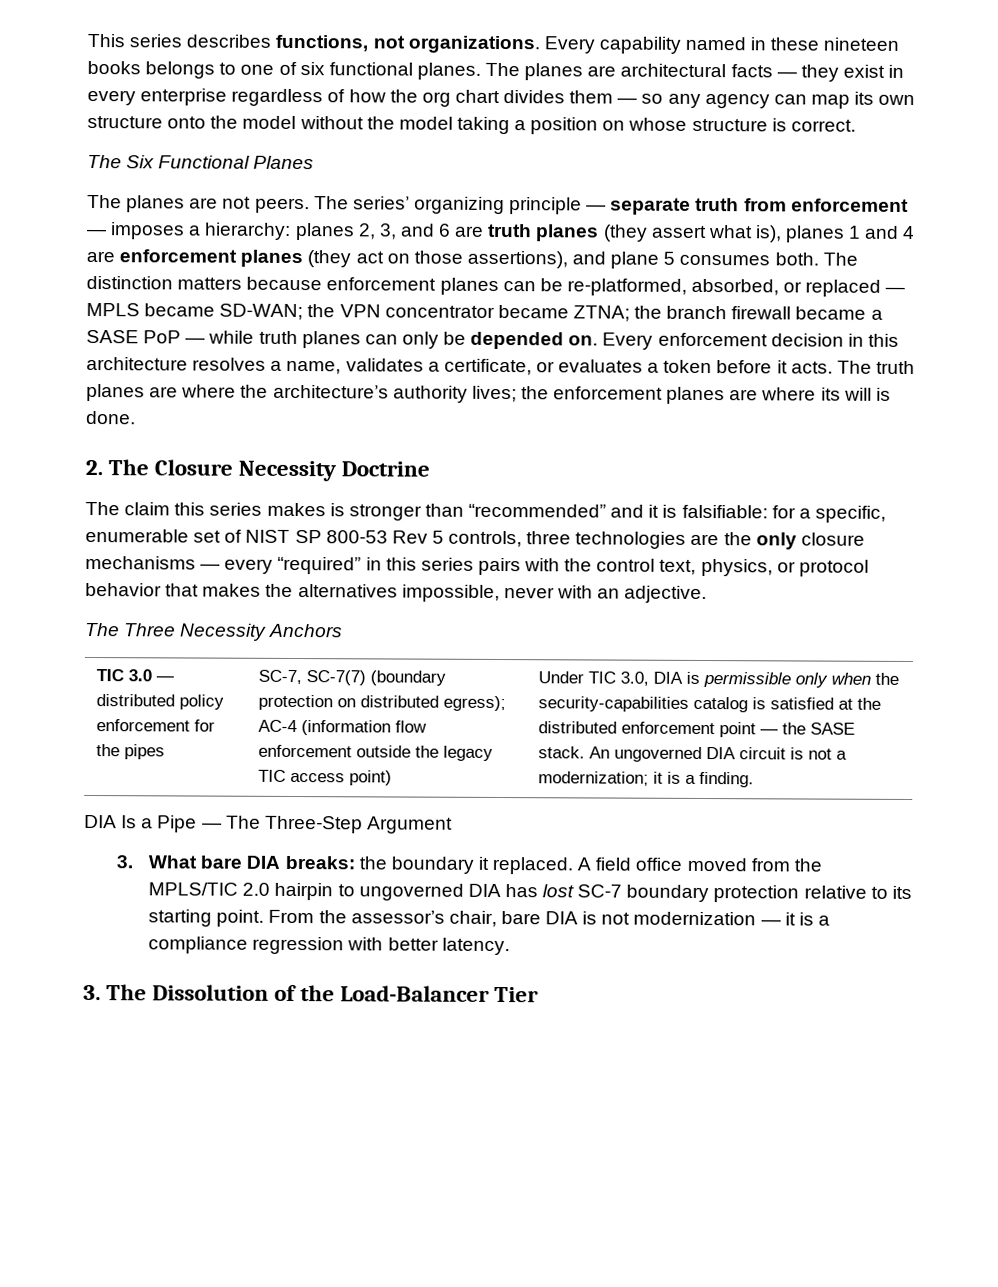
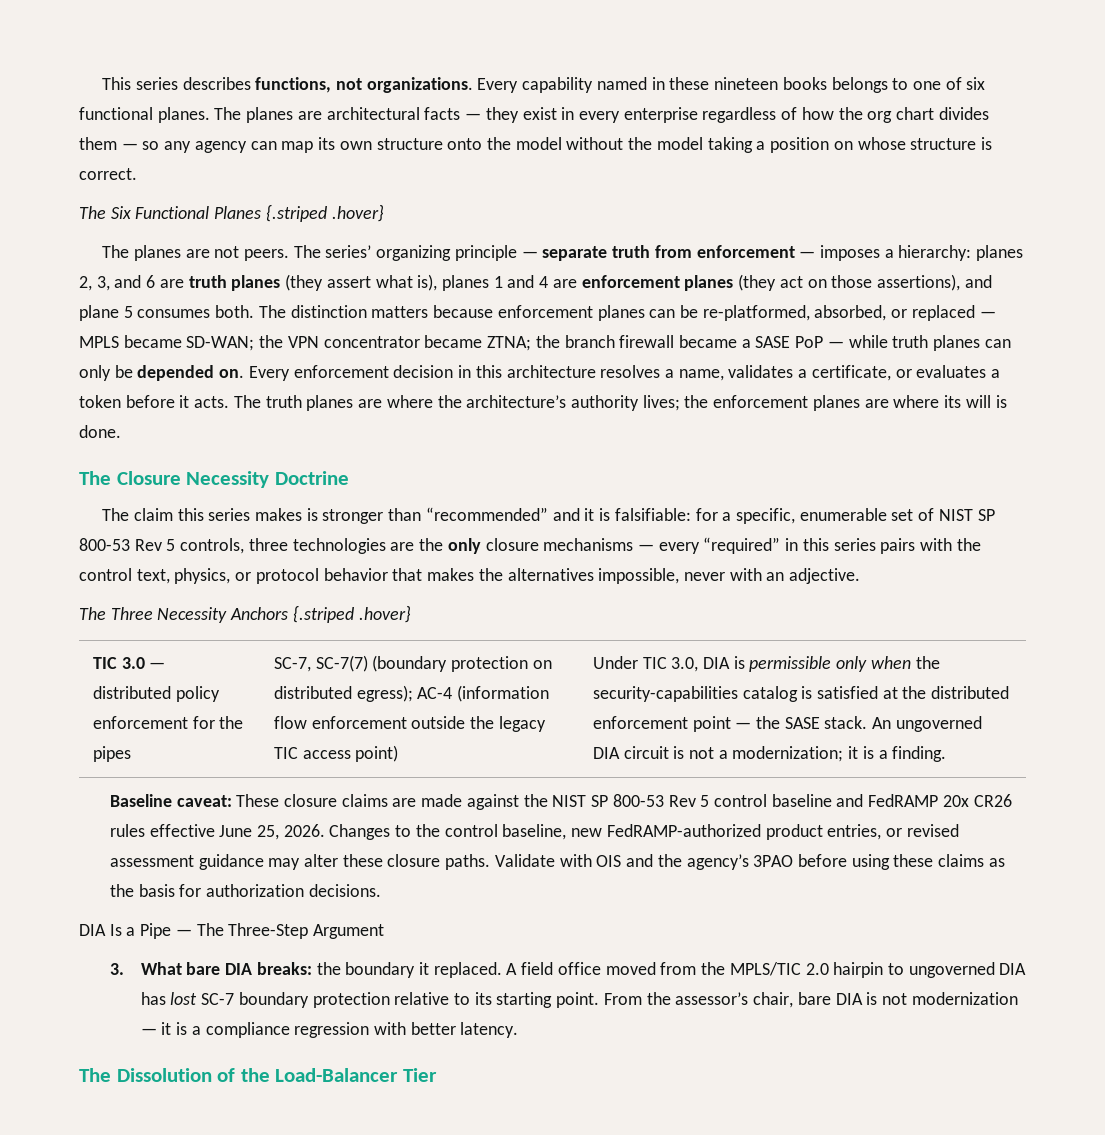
- The Six Functional Planes
+ The Six Functional Planes {.striped .hover}
- 2. The Closure Necessity Doctrine
+ The Closure Necessity Doctrine
- The Three Necessity Anchors
+ The Three Necessity Anchors {.striped .hover}
+ Baseline caveat: These closure claims are made against the NIST SP 800-53 Rev 5 control baseline and FedRAMP 20x CR26 rules effective June 25, 2026. Changes to the control baseline, new FedRAMP-authorized product entries, or revised assessment guidance may alter these closure paths. Validate with OIS and the agency’s 3PAO before using these claims as the basis for authorization decisions.
- 3. The Dissolution of the Load-Balancer Tier
+ The Dissolution of the Load-Balancer Tier

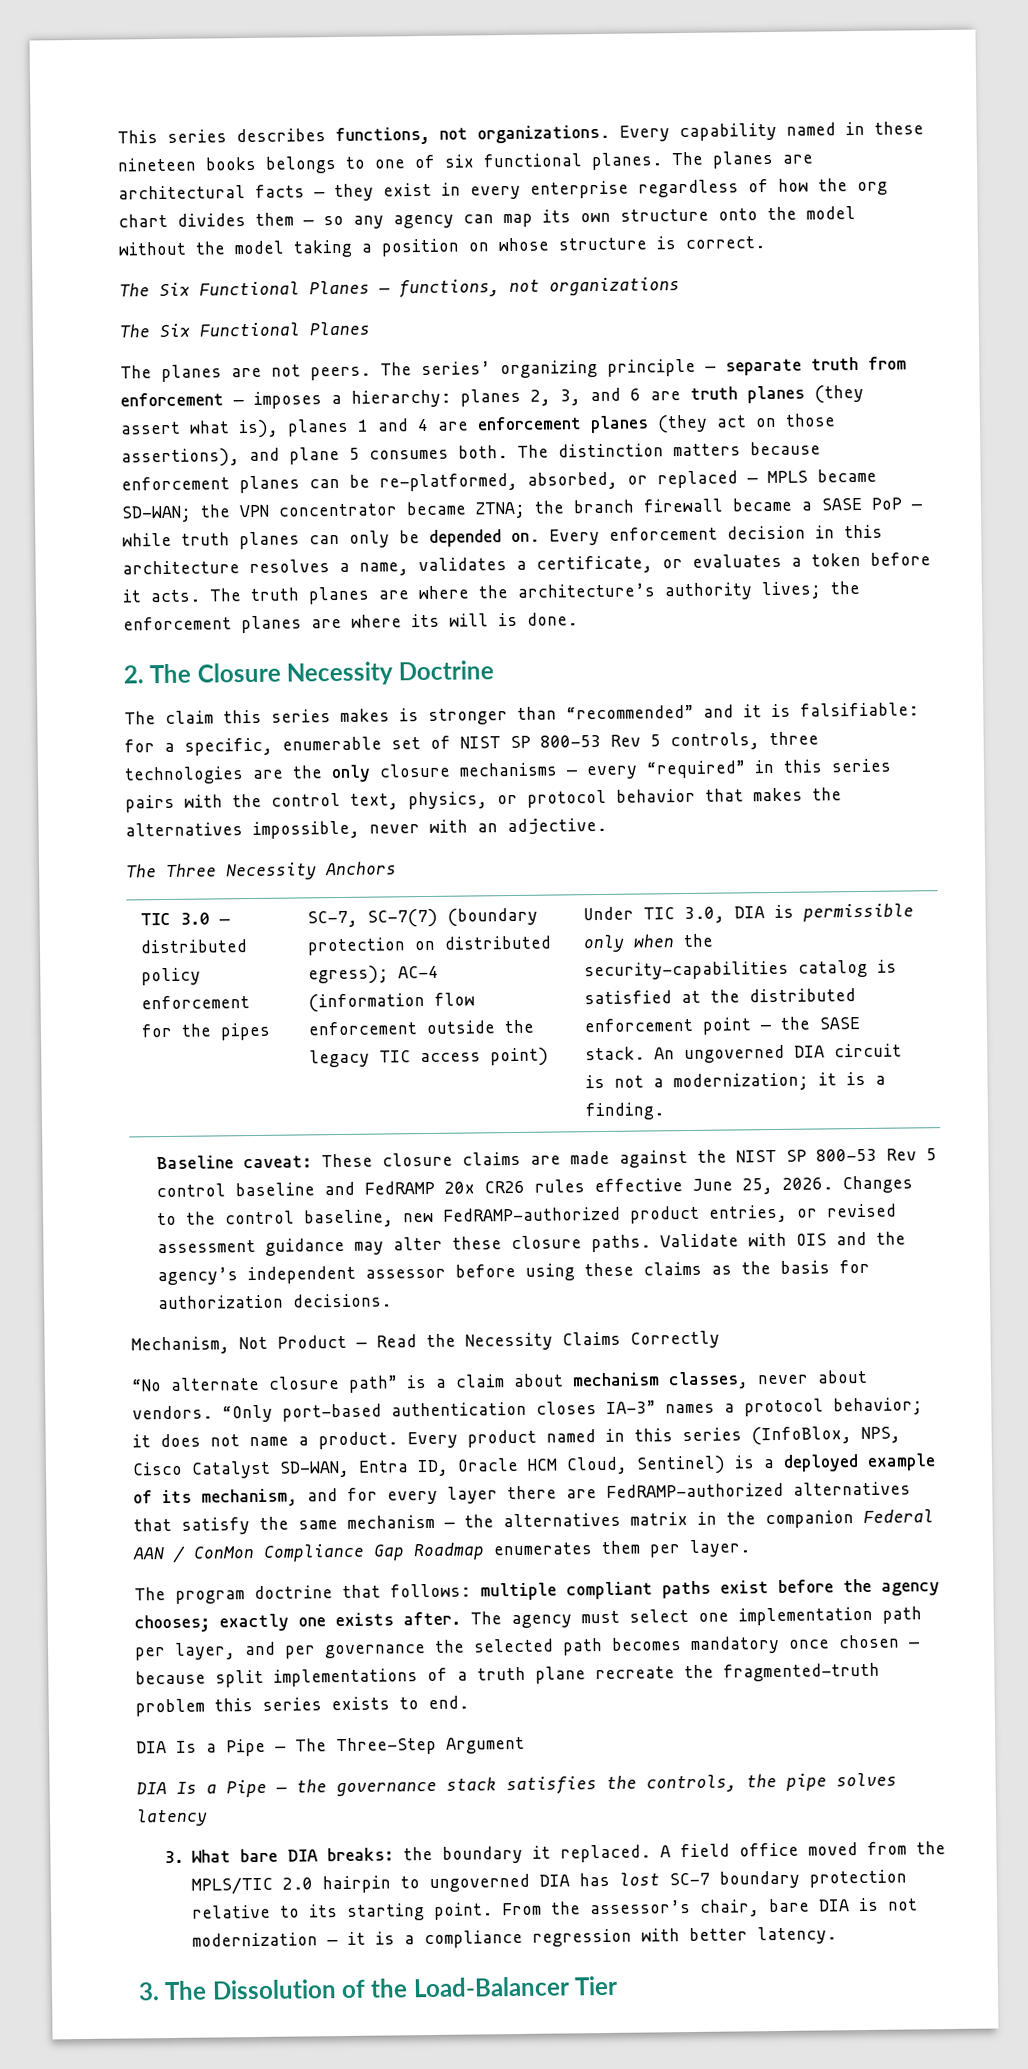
- The Six Functional Planes {.striped .hover}
+ The Six Functional Planes — functions, not organizations
+ The Six Functional Planes
- The Closure Necessity Doctrine
+ 2. The Closure Necessity Doctrine
- The Three Necessity Anchors {.striped .hover}
+ The Three Necessity Anchors
- Validate with OIS and the agency’s 3PAO before using these claims as the basis for authorization decisions.
+ Validate with OIS and the agency’s independent assessor before using these claims as the basis for authorization decisions.
+ Mechanism, Not Product — Read the Necessity Claims Correctly
+ “No alternate closure path” is a claim about mechanism classes, never about vendors. “Only port-based authentication closes IA-3” names a protocol behavior; it does not name a product. Every product named in this series (InfoBlox, NPS, Cisco Catalyst SD-WAN, Entra ID, Oracle HCM Cloud, Sentinel) is a deployed example of its mechanism, and for every layer there are FedRAMP-authorized alternatives that satisfy the same mechanism — the alternatives matrix in the companion Federal AAN / ConMon Compliance Gap Roadmap enumerates them per layer.
+ The program doctrine that follows: multiple compliant paths exist before the agency chooses; exactly one exists after. The agency must select one implementation path per layer, and per governance the selected path becomes mandatory once chosen — because split implementations of a truth plane recreate the fragmented-truth problem this series exists to end.
+ DIA Is a Pipe — the governance stack satisfies the controls, the pipe solves latency
- The Dissolution of the Load-Balancer Tier
+ 3. The Dissolution of the Load-Balancer Tier

